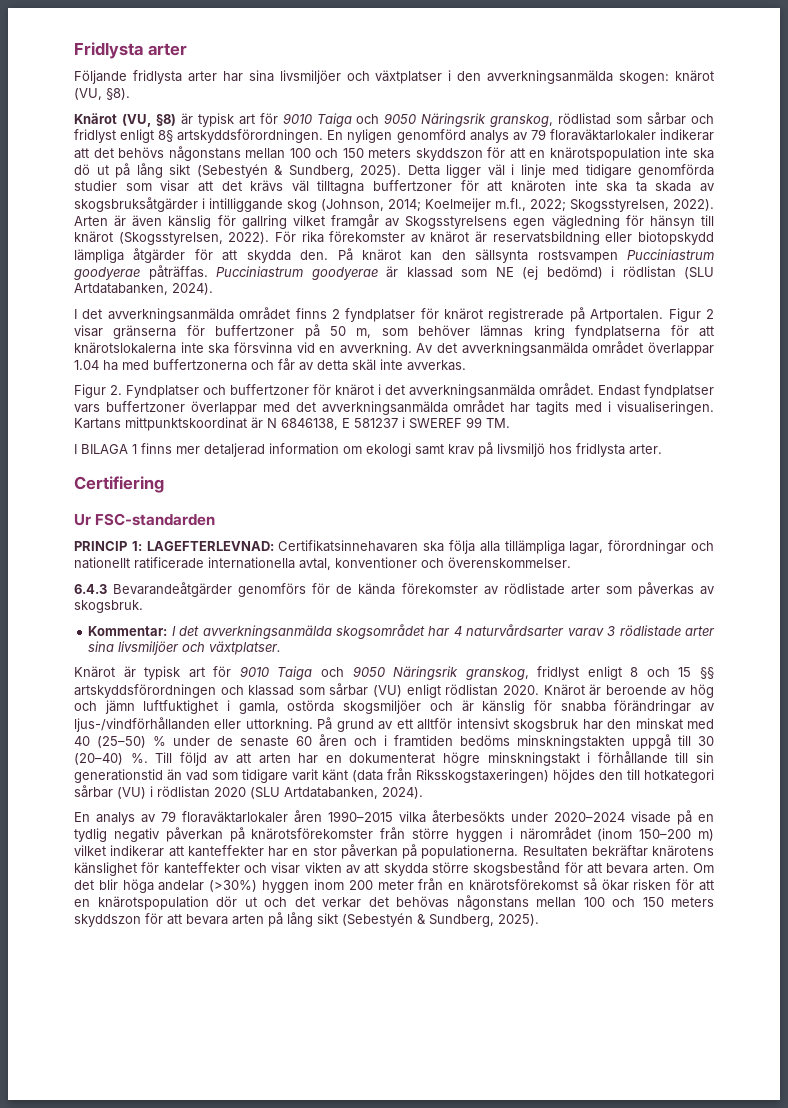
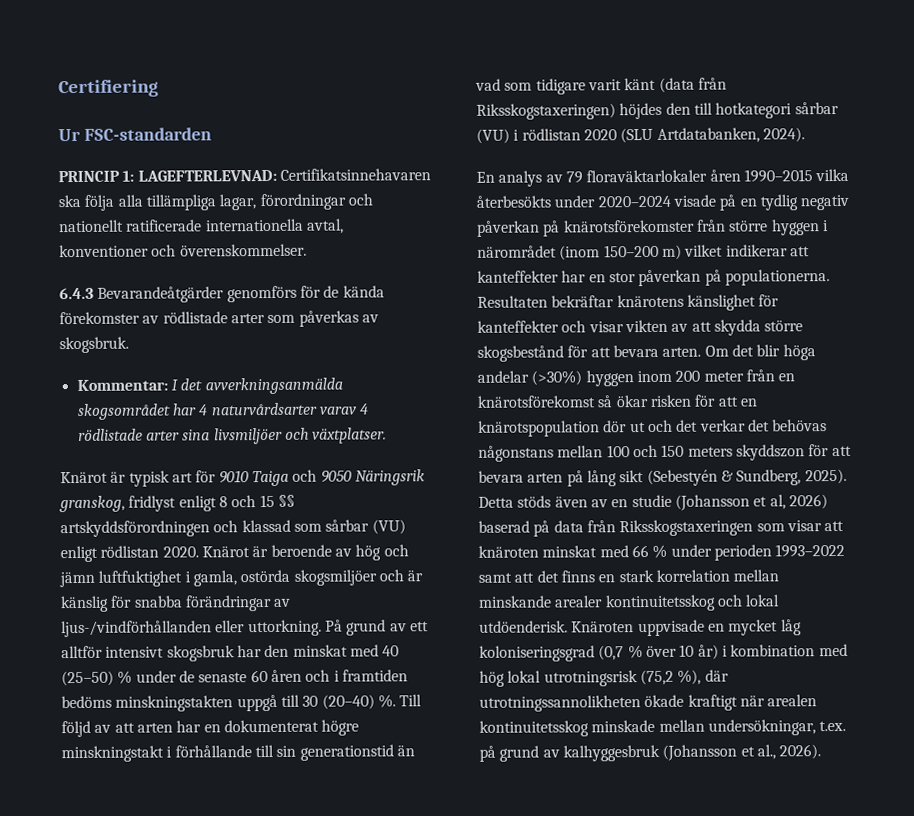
- Fridlysta arter
- Följande fridlysta arter har sina livsmiljöer och växtplatser i den avverkningsanmälda skogen: knärot (VU, §8).
- Knärot (VU, §8) är typisk art för 9010 Taiga och 9050 Näringsrik granskog, rödlistad som sårbar och fridlyst enligt 8§ artskyddsförordningen. En nyligen genomförd analys av 79 floraväktarlokaler indikerar att det behövs någonstans mellan 100 och 150 meters skyddszon för att en knärotspopulation inte ska dö ut på lång sikt (Sebestyén & Sundberg, 2025). Detta ligger väl i linje med tidigare genomförda studier som visar att det krävs väl tilltagna buffertzoner för att knäroten inte ska ta skada av skogsbruksåtgärder i intilliggande skog (Johnson, 2014; Koelmeijer m.fl., 2022; Skogsstyrelsen, 2022). Arten är även känslig för gallring vilket framgår av Skogsstyrelsens egen vägledning för hänsyn till knärot (Skogsstyrelsen, 2022). För rika förekomster av knärot är reservatsbildning eller biotopskydd lämpliga åtgärder för att skydda den. På knärot kan den sällsynta rostsvampen Pucciniastrum goodyerae påträffas. Pucciniastrum goodyerae är klassad som NE (ej bedömd) i rödlistan (SLU Artdatabanken, 2024).
- I det avverkningsanmälda området finns 2 fyndplatser för knärot registrerade på Artportalen. Figur 2 visar gränserna för buffertzoner på 50 m, som behöver lämnas kring fyndplatserna för att knärotslokalerna inte ska försvinna vid en avverkning. Av det avverkningsanmälda området överlappar 1.04 ha med buffertzonerna och får av detta skäl inte avverkas.
- Figur 2. Fyndplatser och buffertzoner för knärot i det avverkningsanmälda området. Endast fyndplatser vars buffertzoner överlappar med det avverkningsanmälda området har tagits med i visualiseringen. Kartans mittpunktskoordinat är N 6846138, E 581237 i SWEREF 99 TM.
- I BILAGA 1 finns mer detaljerad information om ekologi samt krav på livsmiljö hos fridlysta arter.
- Kommentar: I det avverkningsanmälda skogsområdet har 4 naturvårdsarter varav 3 rödlistade arter sina livsmiljöer och växtplatser.
+ Kommentar: I det avverkningsanmälda skogsområdet har 4 naturvårdsarter varav 4 rödlistade arter sina livsmiljöer och växtplatser.
+ Detta stöds även av en studie (Johansson et al, 2026) baserad på data från Riksskogstaxeringen som visar att knäroten minskat med 66 % under perioden 1993–2022 samt att det finns en stark korrelation mellan minskande arealer kontinuitetsskog och lokal utdöenderisk. Knäroten uppvisade en mycket låg koloniseringsgrad (0,7 % över 10 år) i kombination med hög lokal utrotningsrisk (75,2 %), där utrotningssannolikheten ökade kraftigt när arealen kontinuitetsskog minskade mellan undersökningar, t.ex. på grund av kalhyggesbruk (Johansson et al., 2026).

